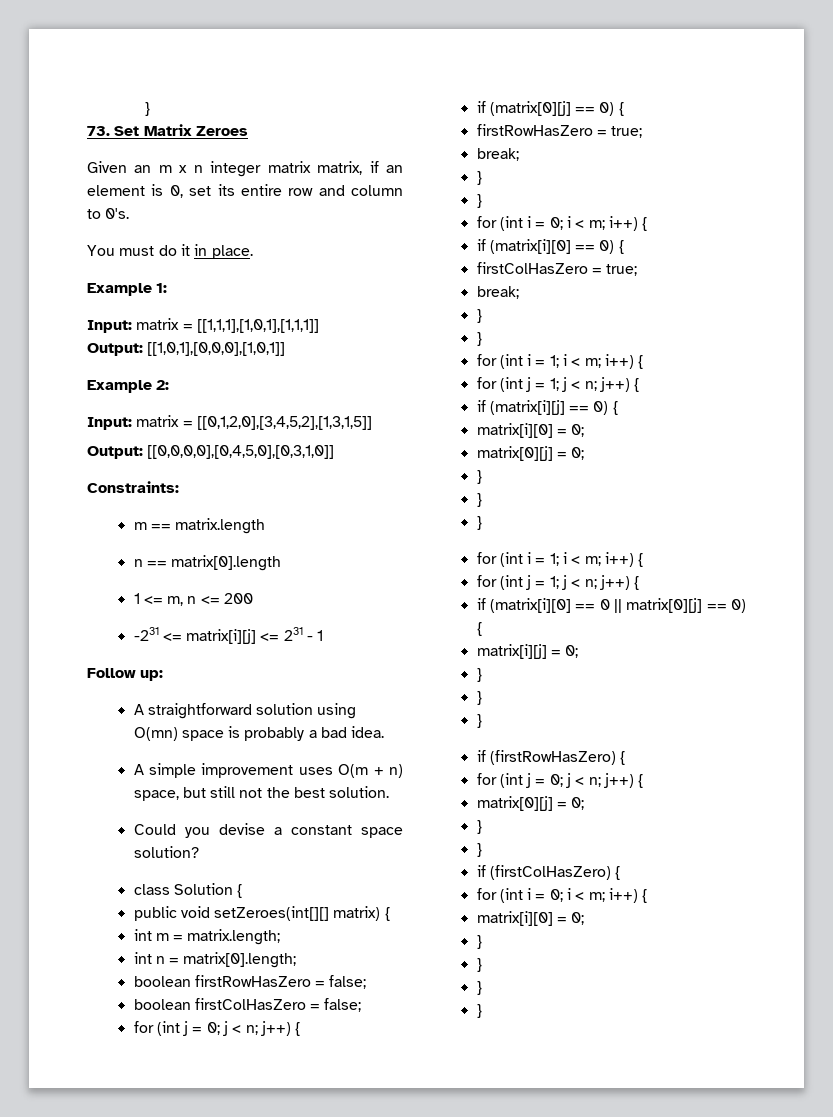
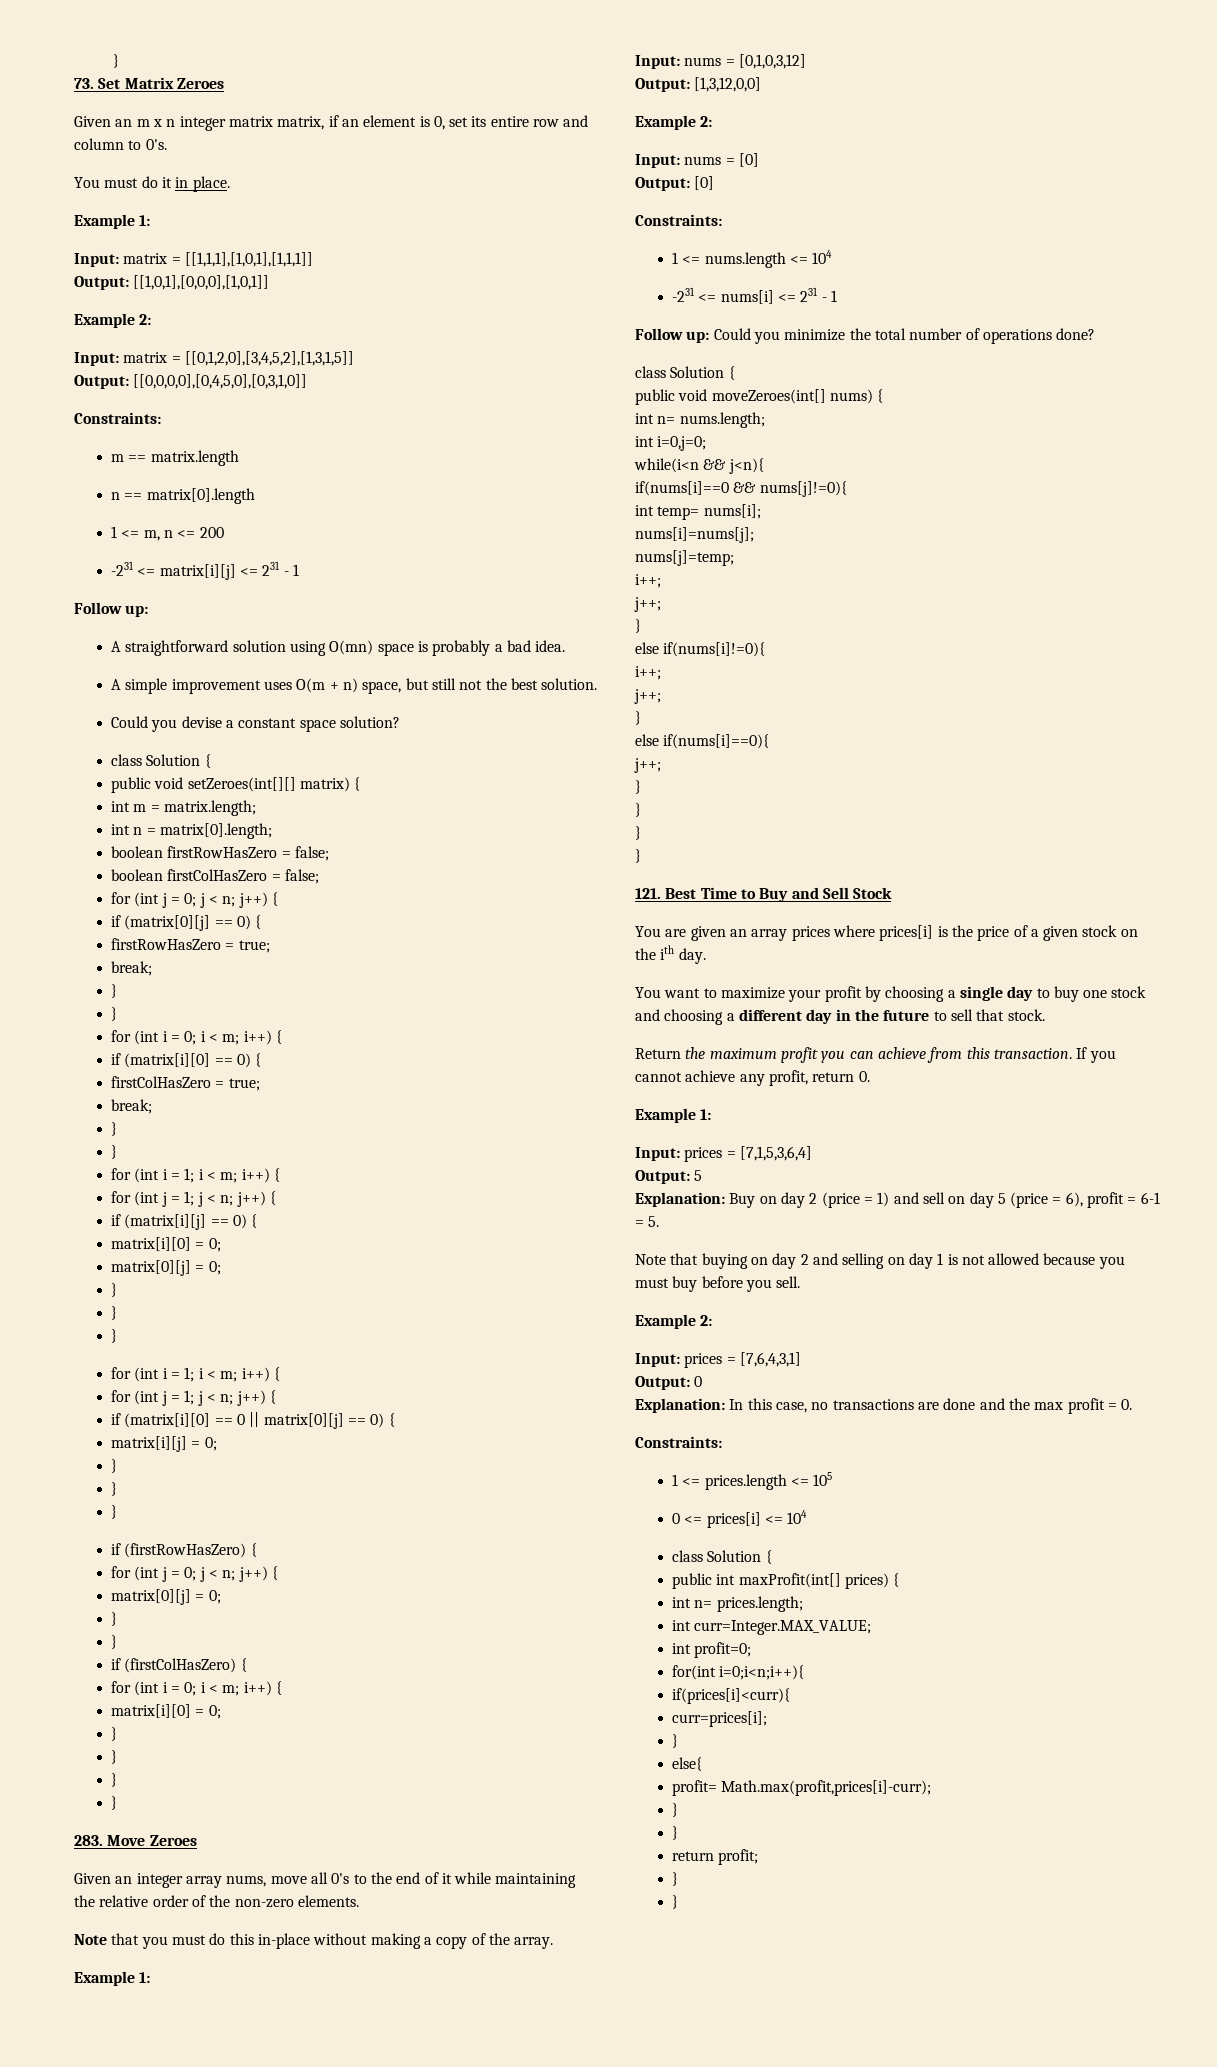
+ 283. Move Zeroes
+ Given an integer array nums, move all 0's to the end of it while maintaining the relative order of the non-zero elements.
+ Note that you must do this in-place without making a copy of the array.
+ Example 1:
+ Input: nums = [0,1,0,3,12]
+ Output: [1,3,12,0,0]
+ Example 2:
+ Input: nums = [0]
+ Output: [0]
+ Constraints:
+ 1 <= nums.length <= 104
+ -231 <= nums[i] <= 231 - 1
+ Follow up: Could you minimize the total number of operations done?
+ class Solution {
+ public void moveZeroes(int[] nums) {
+ int n= nums.length;
+ int i=0,j=0;
+ while(i<n && j<n){
+ if(nums[i]==0 && nums[j]!=0){
+ int temp= nums[i];
+ nums[i]=nums[j];
+ nums[j]=temp;
+ i++;
+ j++;
+ }
+ else if(nums[i]!=0){
+ i++;
+ j++;
+ }
+ else if(nums[i]==0){
+ j++;
+ }
+ }
+ }
+ }
+ 121. Best Time to Buy and Sell Stock
+ You are given an array prices where prices[i] is the price of a given stock on the ith day.
+ You want to maximize your profit by choosing a single day to buy one stock and choosing a different day in the future to sell that stock.
+ Return the maximum profit you can achieve from this transaction. If you cannot achieve any profit, return 0.
+ Example 1:
+ Input: prices = [7,1,5,3,6,4]
+ Output: 5
+ Explanation: Buy on day 2 (price = 1) and sell on day 5 (price = 6), profit = 6-1 = 5.
+ Note that buying on day 2 and selling on day 1 is not allowed because you must buy before you sell.
+ Example 2:
+ Input: prices = [7,6,4,3,1]
+ Output: 0
+ Explanation: In this case, no transactions are done and the max profit = 0.
+ Constraints:
+ 1 <= prices.length <= 105
+ 0 <= prices[i] <= 104
+ class Solution {
+ public int maxProfit(int[] prices) {
+ int n= prices.length;
+ int curr=Integer.MAX_VALUE;
+ int profit=0;
+ for(int i=0;i<n;i++){
+ if(prices[i]<curr){
+ curr=prices[i];
+ }
+ else{
+ profit= Math.max(profit,prices[i]-curr);
+ }
+ }
+ return profit;
+ }
+ }

